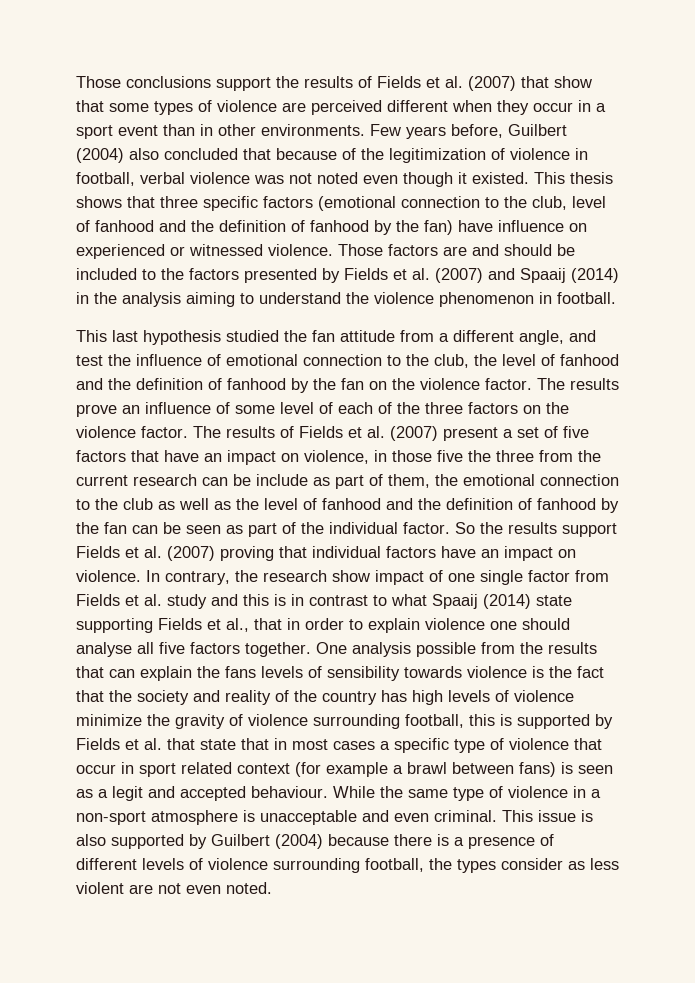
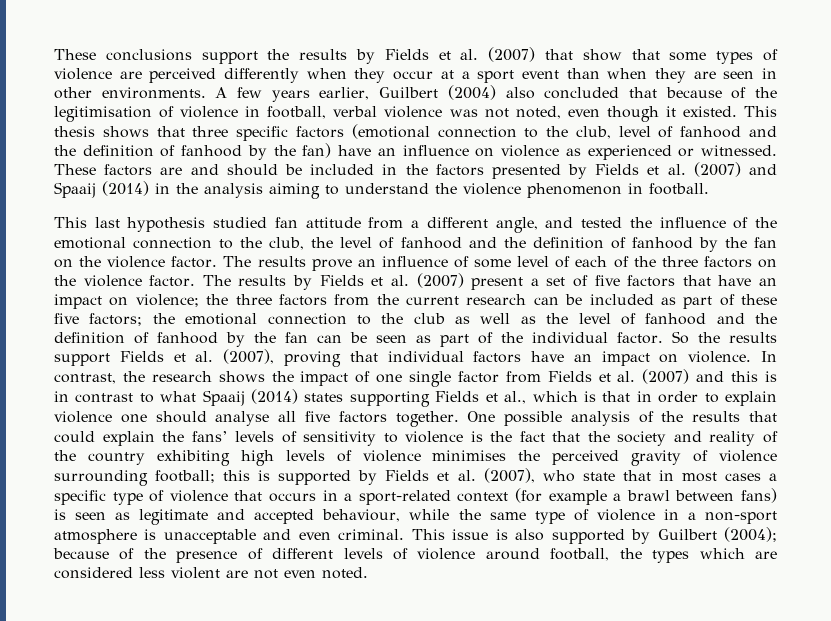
- Those conclusions support the results of Fields et al. (2007) that show that some types of violence are perceived different when they occur in a sport event than in other environments. Few years before, Guilbert (2004) also concluded that because of the legitimization of violence in football, verbal violence was not noted even though it existed.
+ These conclusions support the results by Fields et al. (2007) that show that some types of violence are perceived differently when they occur at a sport event than when they are seen in other environments. A few years earlier, Guilbert (2004) also concluded that because of the legitimisation of violence in football, verbal violence was not noted, even though it existed.
- This thesis shows that three specific factors (emotional connection to the club, level of fanhood and the definition of fanhood by the fan) have influence on experienced or witnessed violence. Those factors are and should be included to the factors presented by Fields et al. (2007) and Spaaij (2014) in the analysis aiming to understand the violence phenomenon in football.
+ This thesis shows that three specific factors (emotional connection to the club, level of fanhood and the definition of fanhood by the fan) have an influence on violence as experienced or witnessed. These factors are and should be included in the factors presented by Fields et al. (2007) and Spaaij (2014) in the analysis aiming to understand the violence phenomenon in football.
- This last hypothesis studied the fan attitude from a different angle, and test the influence of emotional connection to the club, the level of fanhood and the definition of fanhood by the fan on the violence factor.
+ This last hypothesis studied fan attitude from a different angle, and tested the influence of the emotional connection to the club, the level of fanhood and the definition of fanhood by the fan on the violence factor.
- The results of Fields et al. (2007) present a set of five factors that have an impact on violence, in those five the three from the current research can be include as part of them, the emotional connection to the club as well as the level of fanhood and the definition of fanhood by the fan can be seen as part of the individual factor.
+ The results by Fields et al. (2007) present a set of five factors that have an impact on violence; the three factors from the current research can be included as part of these five factors; the emotional connection to the club as well as the level of fanhood and the definition of fanhood by the fan can be seen as part of the individual factor.
- So the results support Fields et al. (2007) proving that individual factors have an impact on violence.
+ So the results support Fields et al. (2007), proving that individual factors have an impact on violence.
- In contrary, the research show impact of one single factor from Fields et al. study and this is in contrast to what Spaaij (2014) state supporting Fields et al., that in order to explain violence one should analyse all five factors together.
+ In contrast, the research shows the impact of one single factor from Fields et al. (2007) and this is in contrast to what Spaaij (2014) states supporting Fields et al., which is that in order to explain violence one should analyse all five factors together.
- One analysis possible from the results that can explain the fans levels of sensibility towards violence is the fact that the society and reality of the country has high levels of violence minimize the gravity of violence surrounding football, this is supported by Fields et al. that state that in most cases a specific type of violence that occur in sport related context (for example a brawl between fans) is seen as a legit and accepted behaviour. While the same type of violence in a non-sport atmosphere is unacceptable and even criminal.
+ One possible analysis of the results that could explain the fans’ levels of sensitivity to violence is the fact that the society and reality of the country exhibiting high levels of violence minimises the perceived gravity of violence surrounding football; this is supported by Fields et al. (2007), who state that in most cases a specific type of violence that occurs in a sport-related context (for example a brawl between fans) is seen as legitimate and accepted behaviour, while the same type of violence in a non-sport atmosphere is unacceptable and even criminal.
- This issue is also supported by Guilbert (2004) because there is a presence of different levels of violence surrounding football, the types consider as less violent are not even noted.
+ This issue is also supported by Guilbert (2004); because of the presence of different levels of violence around football, the types which are considered less violent are not even noted.

